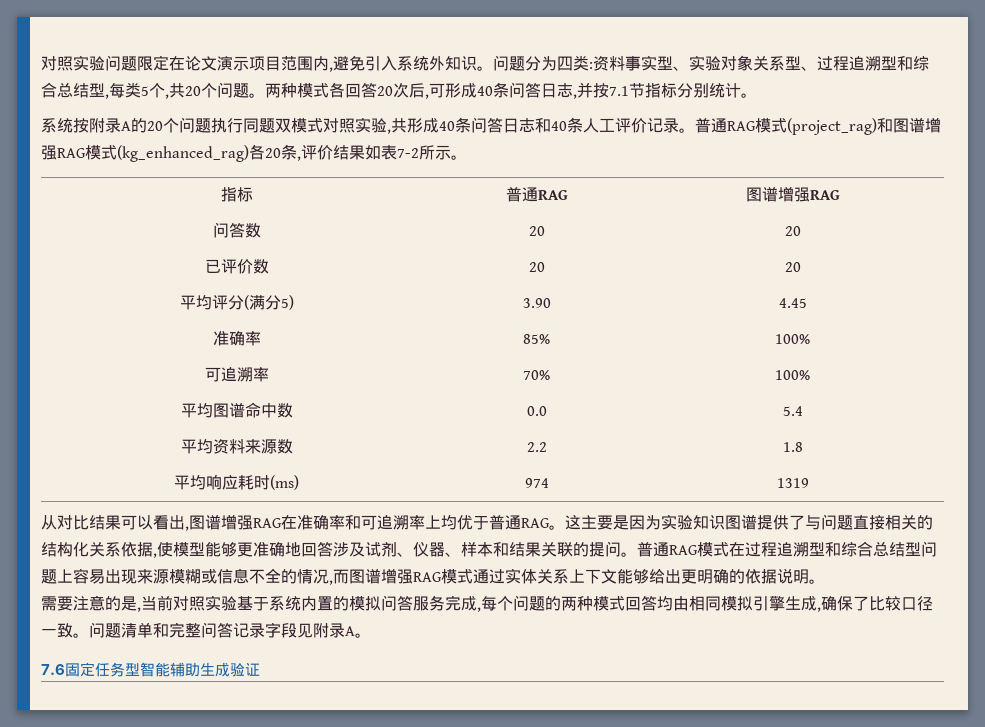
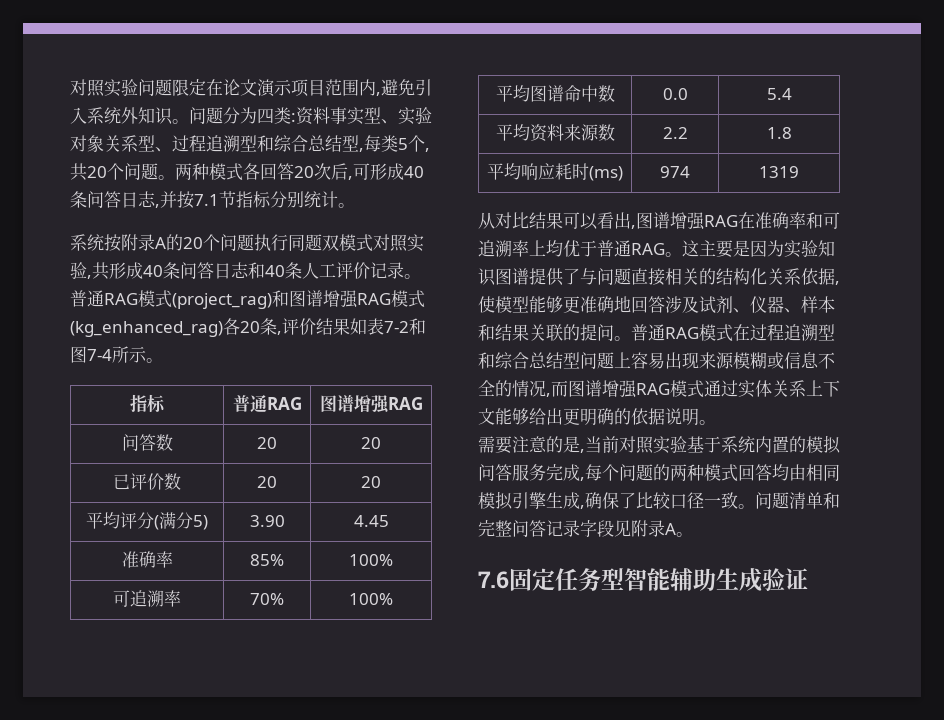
- 普通RAG模式(project_rag)和图谱增强RAG模式(kg_enhanced_rag)各20条,评价结果如表7-2所示。
+ 普通RAG模式(project_rag)和图谱增强RAG模式(kg_enhanced_rag)各20条,评价结果如表7-2和图7-4所示。

